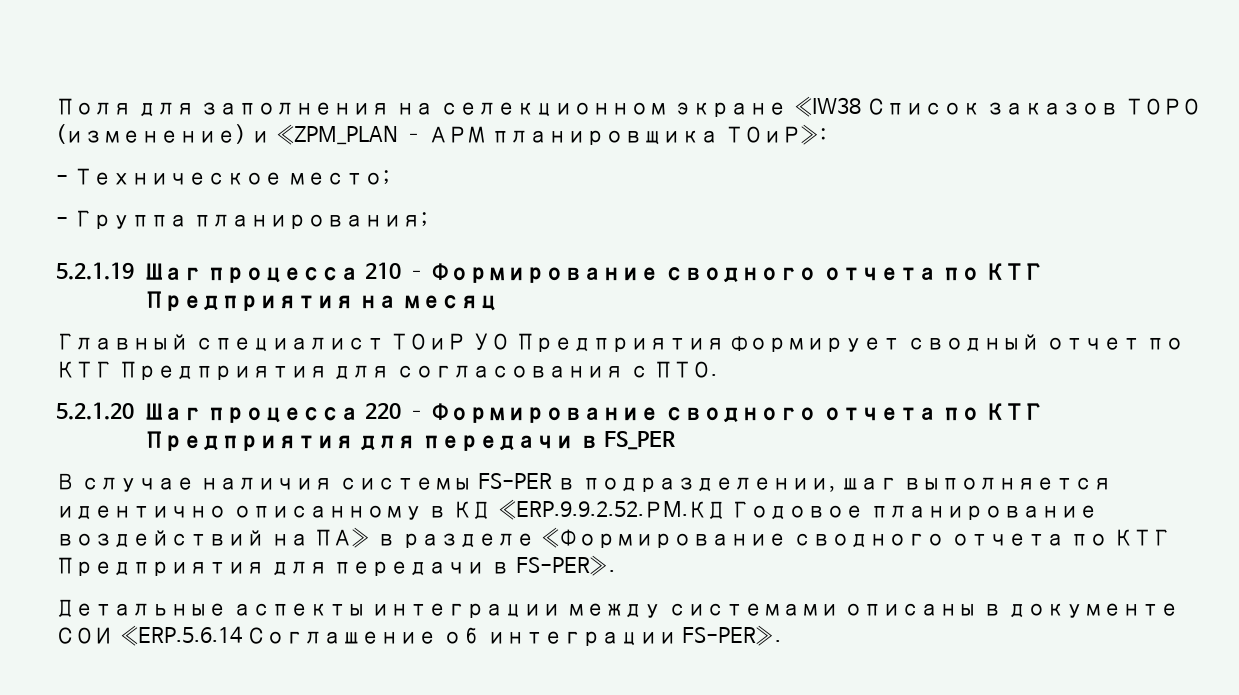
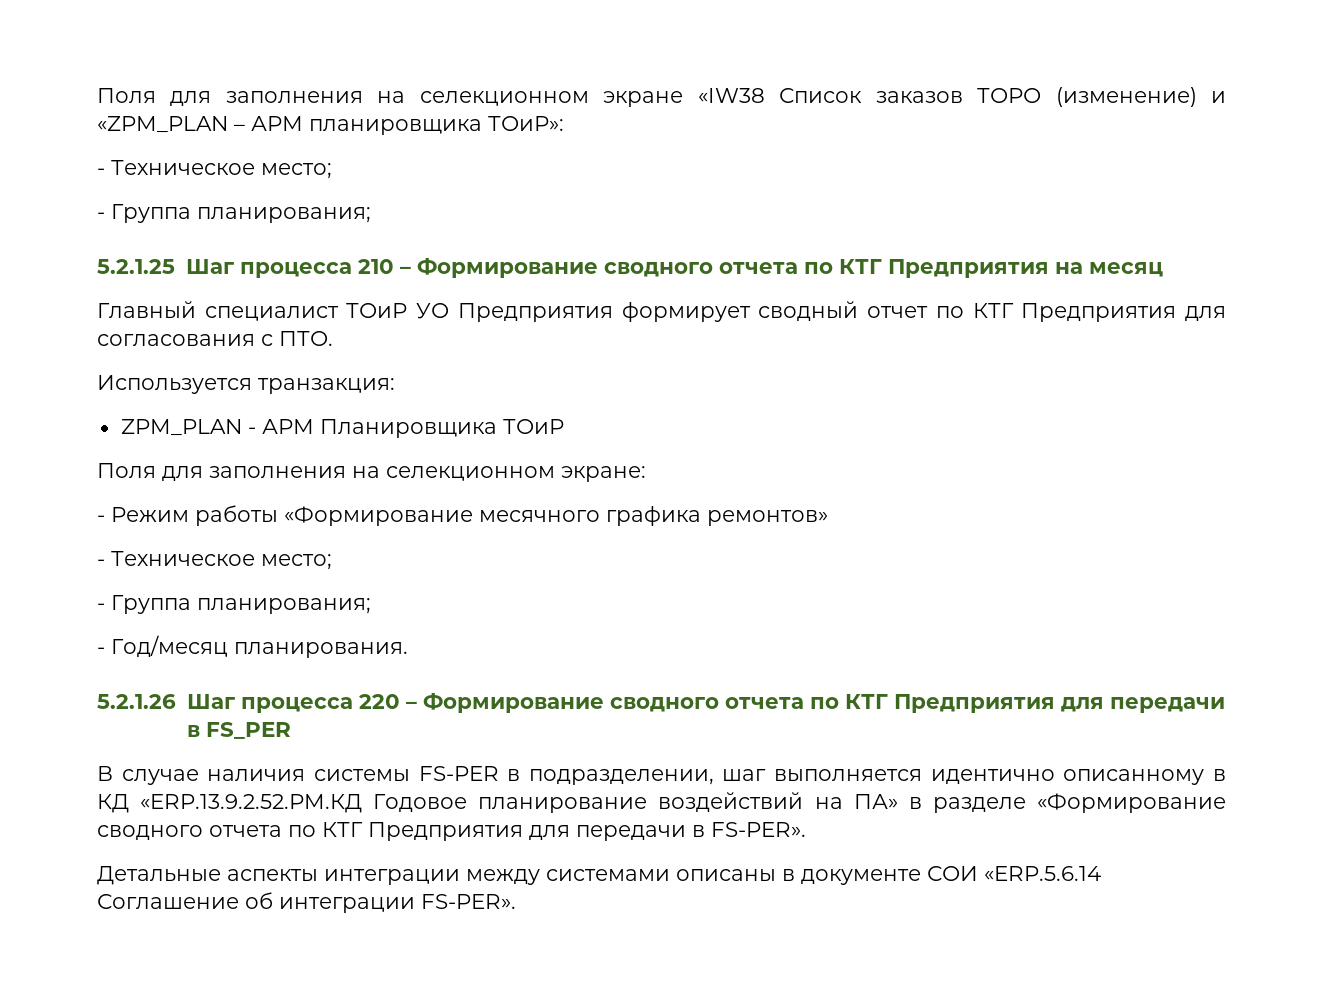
- 5.2.1.19 Шаг процесса 210 – Формирование сводного отчета по КТГ Предприятия на месяц
+ 5.2.1.25 Шаг процесса 210 – Формирование сводного отчета по КТГ Предприятия на месяц
- 5.2.1.20 Шаг процесса 220 – Формирование сводного отчета по КТГ Предприятия для передачи в FS_PER
+ Используется транзакция:
+ ZPM_PLAN - АРМ Планировщика ТОиР
+ Поля для заполнения на селекционном экране:
+ - Режим работы «Формирование месячного графика ремонтов»
+ - Техническое место;
+ - Группа планирования;
+ - Год/месяц планирования.
+ 5.2.1.26 Шаг процесса 220 – Формирование сводного отчета по КТГ Предприятия для передачи в FS_PER
- В случае наличия системы FS-PER в подразделении, шаг выполняется идентично описанному в КД «ERP.9.9.2.52.РM.КД Годовое планирование воздействий на ПА» в разделе «Формирование сводного отчета по КТГ Предприятия для передачи в FS-PER».
+ В случае наличия системы FS-PER в подразделении, шаг выполняется идентично описанному в КД «ERP.13.9.2.52.РM.КД Годовое планирование воздействий на ПА» в разделе «Формирование сводного отчета по КТГ Предприятия для передачи в FS-PER».

